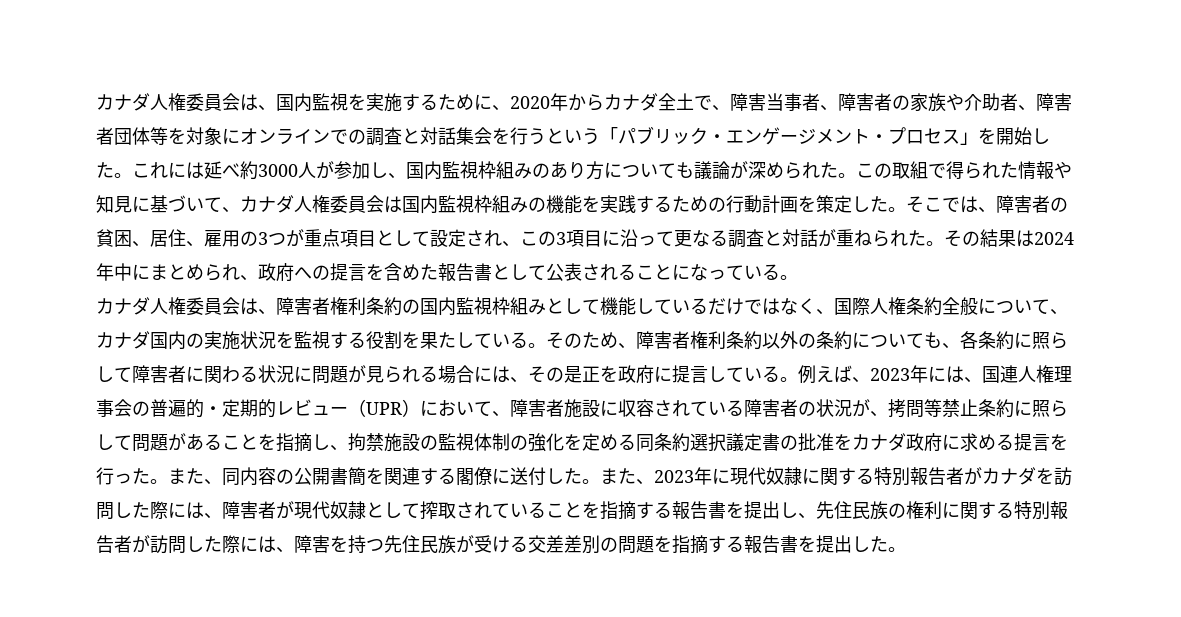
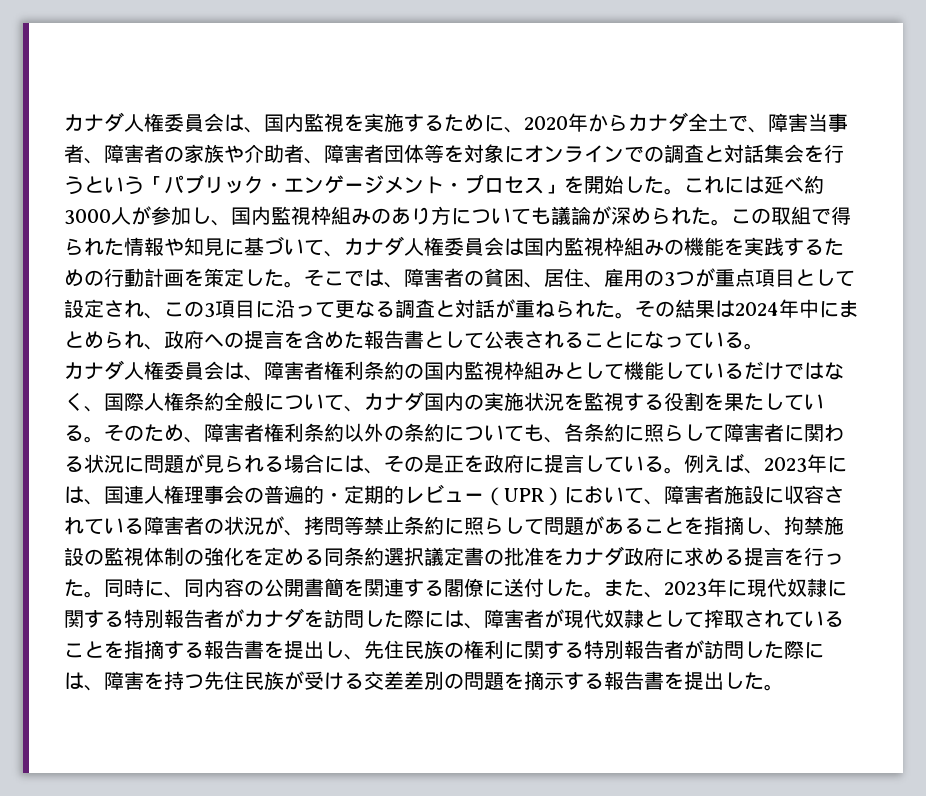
- また、同内容の公開書簡を関連する閣僚に送付した。
+ 同時に、同内容の公開書簡を関連する閣僚に送付した。
- また、2023年に現代奴隷に関する特別報告者がカナダを訪問した際には、障害者が現代奴隷として搾取されていることを指摘する報告書を提出し、先住民族の権利に関する特別報告者が訪問した際には、障害を持つ先住民族が受ける交差差別の問題を指摘する報告書を提出した。
+ また、2023年に現代奴隷に関する特別報告者がカナダを訪問した際には、障害者が現代奴隷として搾取されていることを指摘する報告書を提出し、先住民族の権利に関する特別報告者が訪問した際には、障害を持つ先住民族が受ける交差差別の問題を摘示する報告書を提出した。

